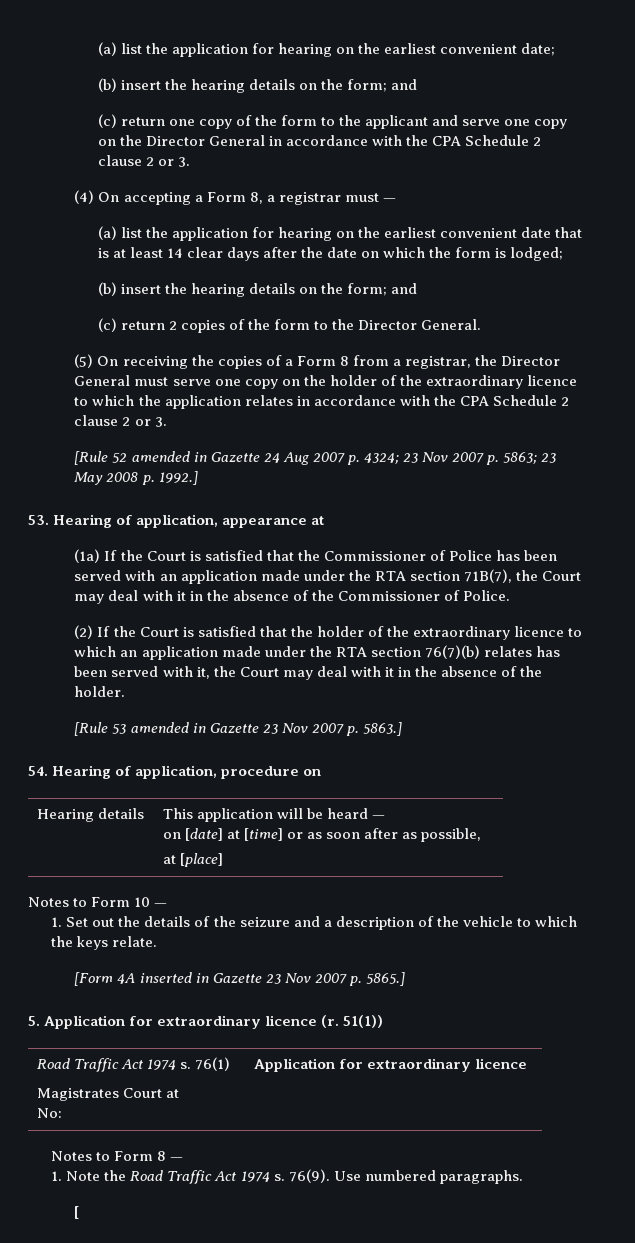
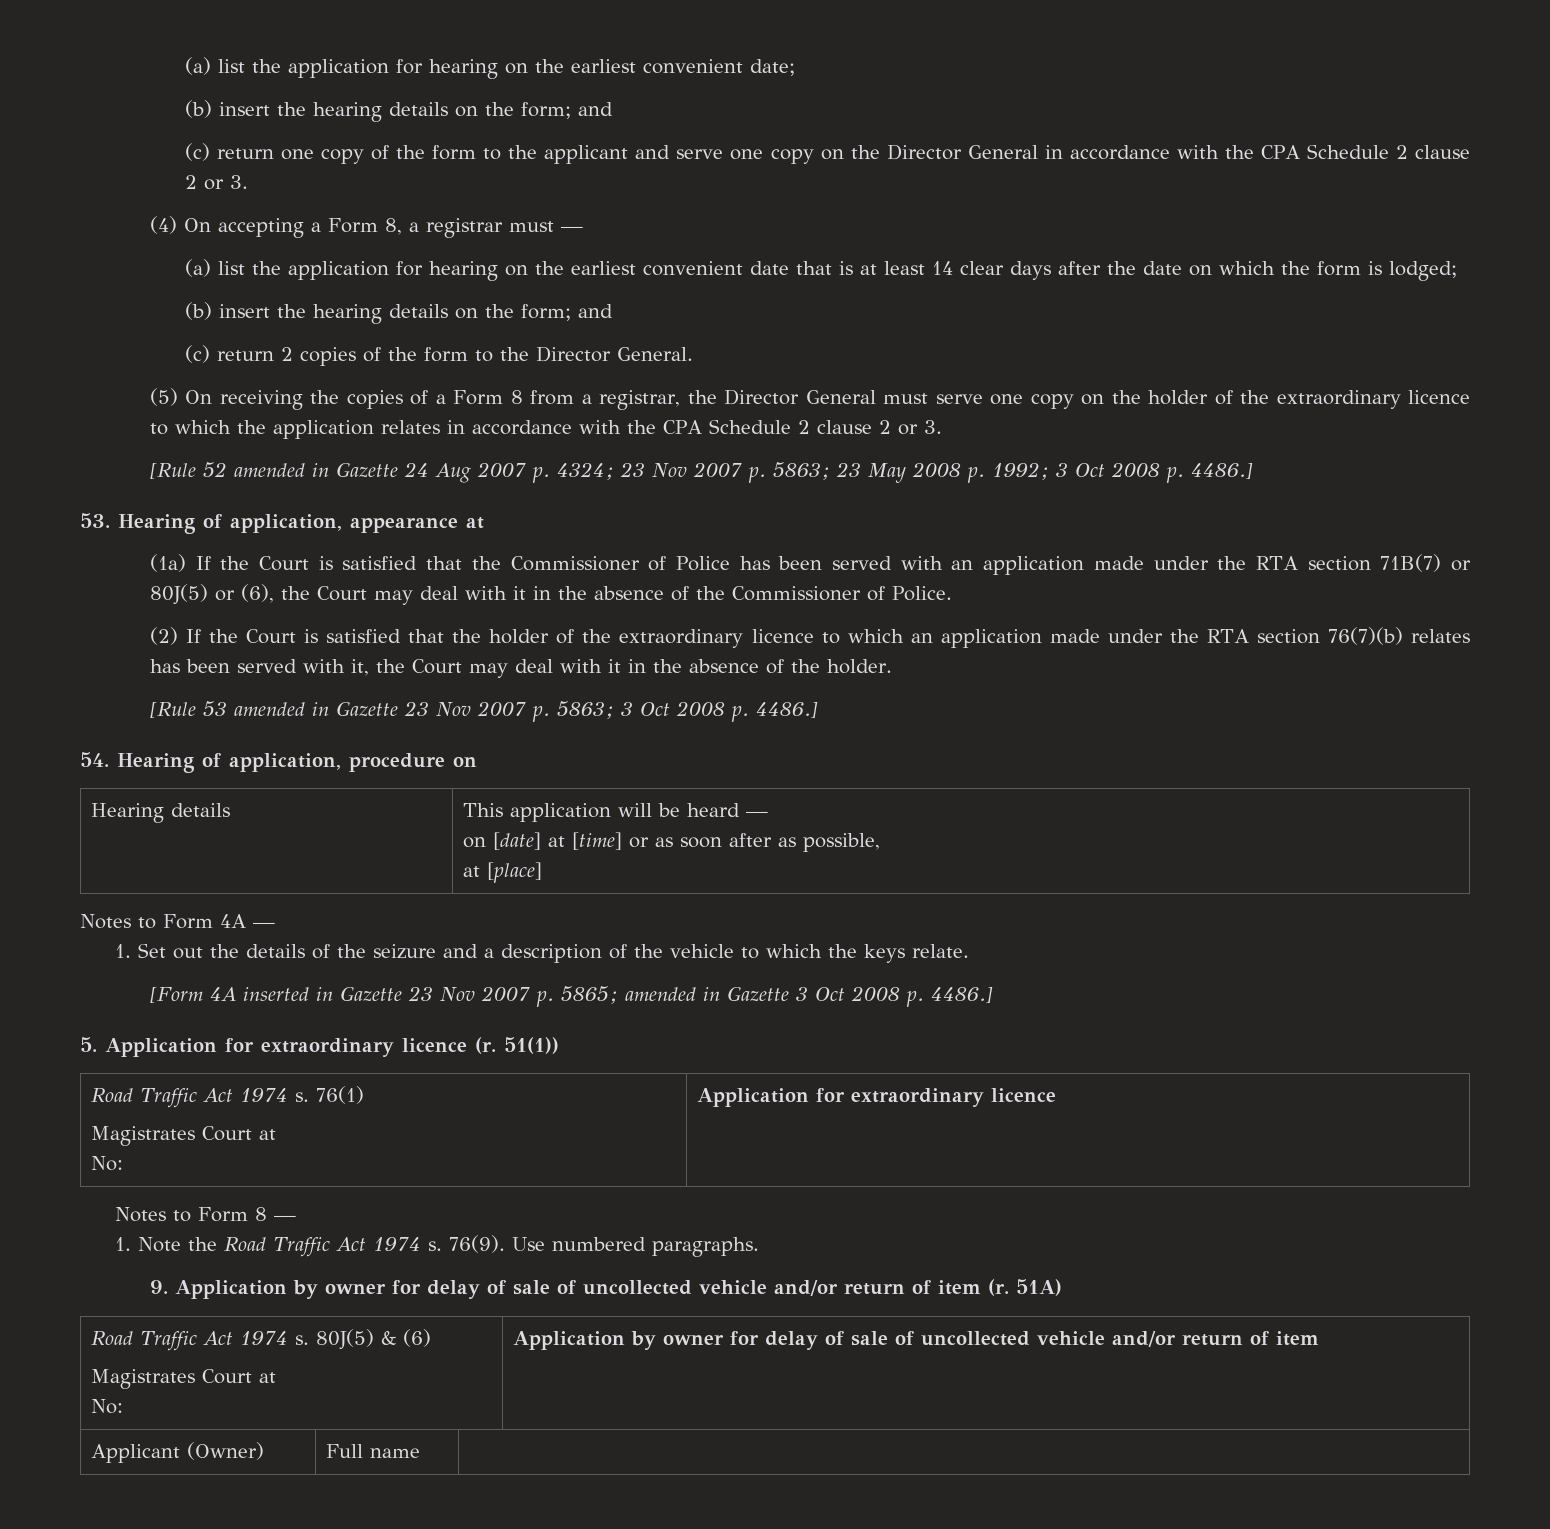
- [Rule 52 amended in Gazette 24 Aug 2007 p. 4324; 23 Nov 2007 p. 5863; 23 May 2008 p. 1992.]
+ [Rule 52 amended in Gazette 24 Aug 2007 p. 4324; 23 Nov 2007 p. 5863; 23 May 2008 p. 1992; 3 Oct 2008 p. 4486.]
- (1a) If the Court is satisfied that the Commissioner of Police has been served with an application made under the RTA section 71B(7), the Court may deal with it in the absence of the Commissioner of Police.
+ (1a) If the Court is satisfied that the Commissioner of Police has been served with an application made under the RTA section 71B(7) or 80J(5) or (6), the Court may deal with it in the absence of the Commissioner of Police.
- [Rule 53 amended in Gazette 23 Nov 2007 p. 5863.]
+ [Rule 53 amended in Gazette 23 Nov 2007 p. 5863; 3 Oct 2008 p. 4486.]
- Notes to Form 10 —
+ Notes to Form 4A —
- [Form 4A inserted in Gazette 23 Nov 2007 p. 5865.]
+ [Form 4A inserted in Gazette 23 Nov 2007 p. 5865; amended in Gazette 3 Oct 2008 p. 4486.]
- [
+ 9. Application by owner for delay of sale of uncollected vehicle and/or return of item (r. 51A)
+ Road Traffic Act 1974 s. 80J(5) & (6)
+ Magistrates Court at
+ No: | Application by owner for delay of sale of uncollected vehicle and/or return of item
+ Applicant (Owner) | Full name |

